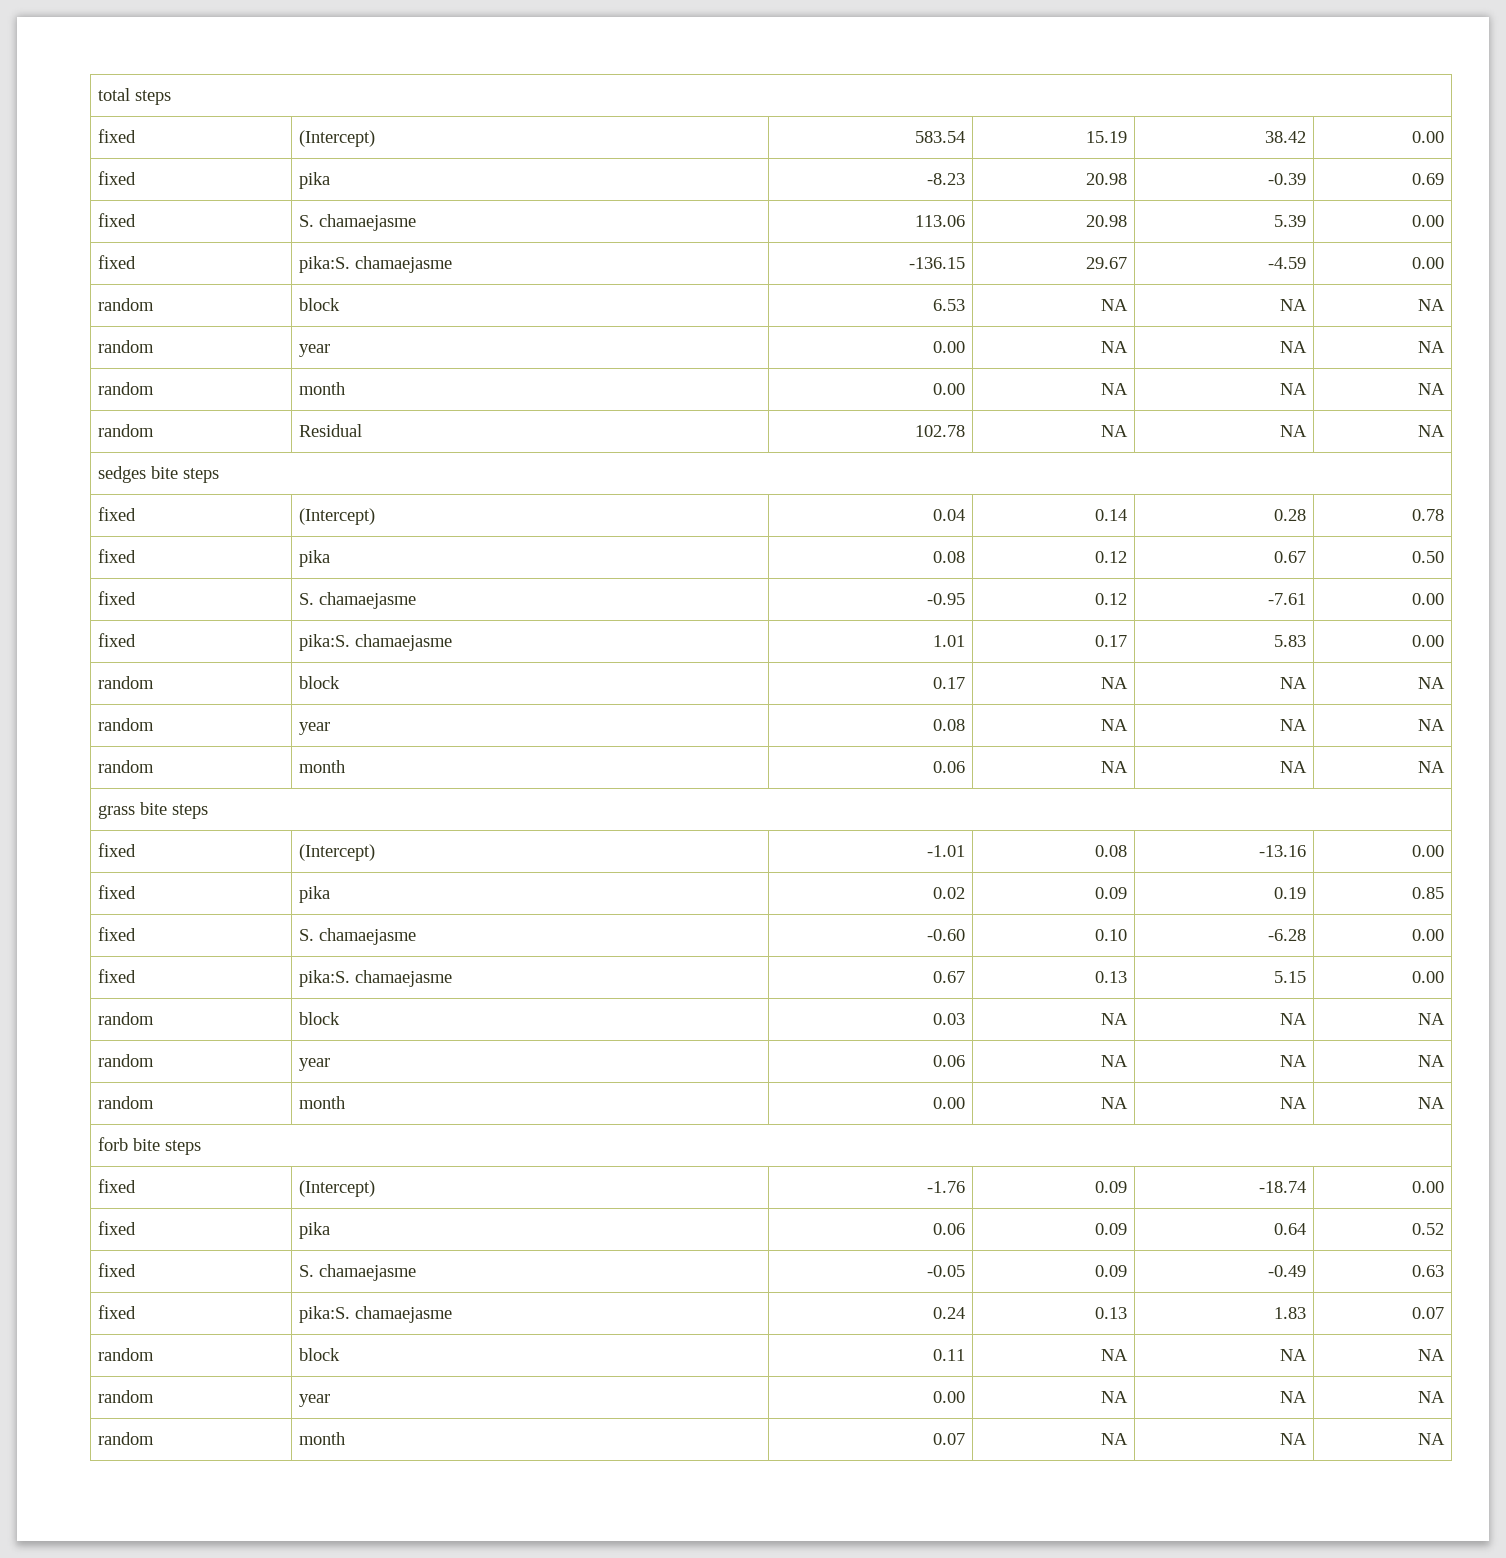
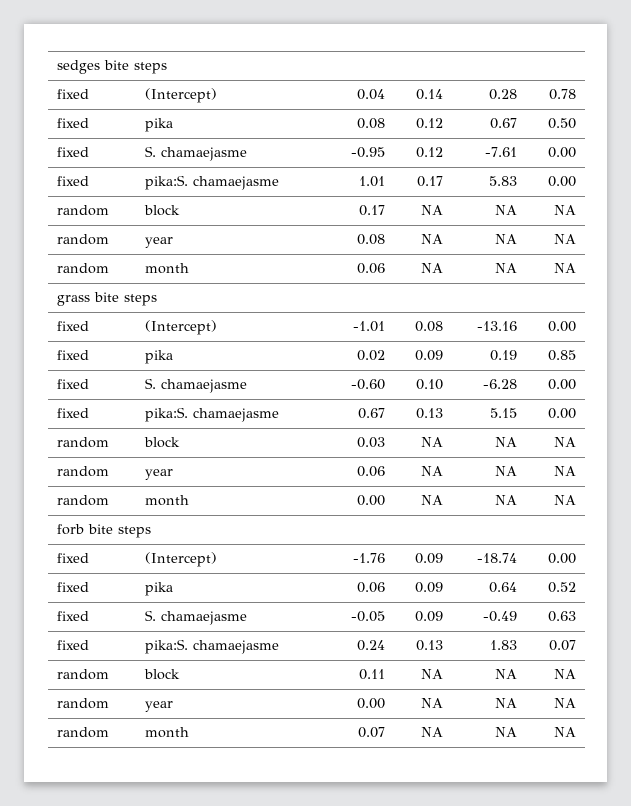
- total steps
- fixed | (Intercept) | 583.54 | 15.19 | 38.42 | 0.00
- fixed | pika | -8.23 | 20.98 | -0.39 | 0.69
- fixed | S. chamaejasme | 113.06 | 20.98 | 5.39 | 0.00
- fixed | pika:S. chamaejasme | -136.15 | 29.67 | -4.59 | 0.00
- random | block | 6.53 | NA | NA | NA
- random | year | 0.00 | NA | NA | NA
- random | month | 0.00 | NA | NA | NA
- random | Residual | 102.78 | NA | NA | NA

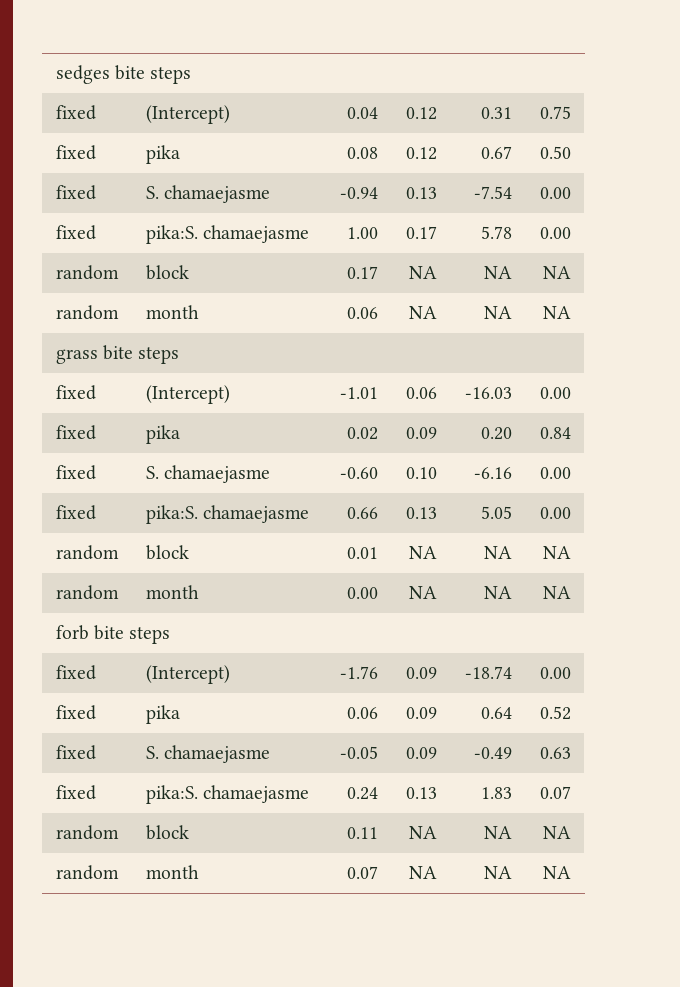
- fixed | (Intercept) | 0.04 | 0.14 | 0.28 | 0.78
+ fixed | (Intercept) | 0.04 | 0.12 | 0.31 | 0.75
- fixed | S. chamaejasme | -0.95 | 0.12 | -7.61 | 0.00
- fixed | pika:S. chamaejasme | 1.01 | 0.17 | 5.83 | 0.00
+ fixed | S. chamaejasme | -0.94 | 0.13 | -7.54 | 0.00
+ fixed | pika:S. chamaejasme | 1.00 | 0.17 | 5.78 | 0.00
- random | year | 0.08 | NA | NA | NA
- fixed | (Intercept) | -1.01 | 0.08 | -13.16 | 0.00
+ fixed | (Intercept) | -1.01 | 0.06 | -16.03 | 0.00
- fixed | pika | 0.02 | 0.09 | 0.19 | 0.85
+ fixed | pika | 0.02 | 0.09 | 0.20 | 0.84
- fixed | S. chamaejasme | -0.60 | 0.10 | -6.28 | 0.00
- fixed | pika:S. chamaejasme | 0.67 | 0.13 | 5.15 | 0.00
- random | block | 0.03 | NA | NA | NA
- random | year | 0.06 | NA | NA | NA
+ fixed | S. chamaejasme | -0.60 | 0.10 | -6.16 | 0.00
+ fixed | pika:S. chamaejasme | 0.66 | 0.13 | 5.05 | 0.00
+ random | block | 0.01 | NA | NA | NA
- random | year | 0.00 | NA | NA | NA

